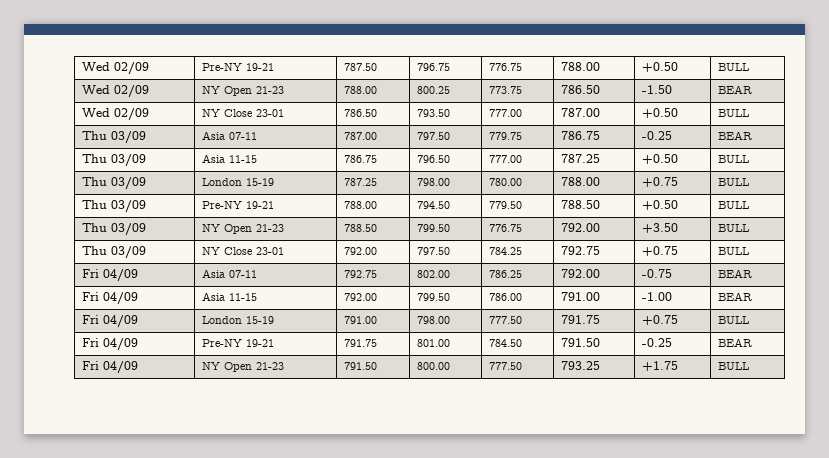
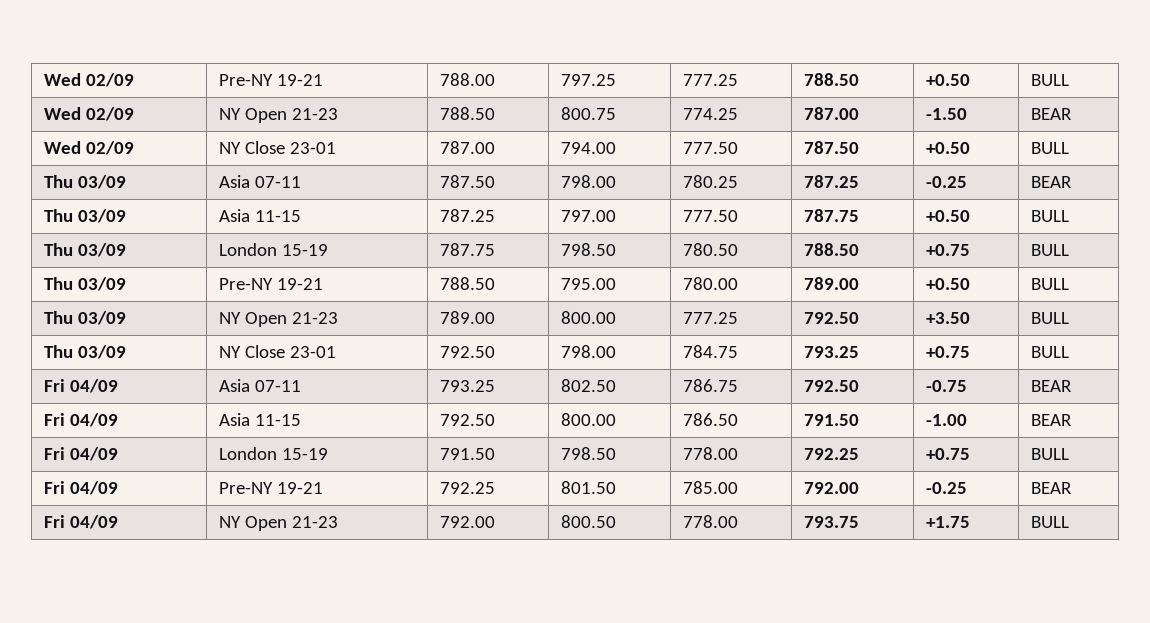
- Wed 02/09 | Pre-NY 19-21 | 787.50 | 796.75 | 776.75 | 788.00 | +0.50 | BULL
+ Wed 02/09 | Pre-NY 19-21 | 788.00 | 797.25 | 777.25 | 788.50 | +0.50 | BULL
- Wed 02/09 | NY Open 21-23 | 788.00 | 800.25 | 773.75 | 786.50 | -1.50 | BEAR
+ Wed 02/09 | NY Open 21-23 | 788.50 | 800.75 | 774.25 | 787.00 | -1.50 | BEAR
- Wed 02/09 | NY Close 23-01 | 786.50 | 793.50 | 777.00 | 787.00 | +0.50 | BULL
+ Wed 02/09 | NY Close 23-01 | 787.00 | 794.00 | 777.50 | 787.50 | +0.50 | BULL
- Thu 03/09 | Asia 07-11 | 787.00 | 797.50 | 779.75 | 786.75 | -0.25 | BEAR
+ Thu 03/09 | Asia 07-11 | 787.50 | 798.00 | 780.25 | 787.25 | -0.25 | BEAR
- Thu 03/09 | Asia 11-15 | 786.75 | 796.50 | 777.00 | 787.25 | +0.50 | BULL
+ Thu 03/09 | Asia 11-15 | 787.25 | 797.00 | 777.50 | 787.75 | +0.50 | BULL
- Thu 03/09 | London 15-19 | 787.25 | 798.00 | 780.00 | 788.00 | +0.75 | BULL
+ Thu 03/09 | London 15-19 | 787.75 | 798.50 | 780.50 | 788.50 | +0.75 | BULL
- Thu 03/09 | Pre-NY 19-21 | 788.00 | 794.50 | 779.50 | 788.50 | +0.50 | BULL
+ Thu 03/09 | Pre-NY 19-21 | 788.50 | 795.00 | 780.00 | 789.00 | +0.50 | BULL
- Thu 03/09 | NY Open 21-23 | 788.50 | 799.50 | 776.75 | 792.00 | +3.50 | BULL
+ Thu 03/09 | NY Open 21-23 | 789.00 | 800.00 | 777.25 | 792.50 | +3.50 | BULL
- Thu 03/09 | NY Close 23-01 | 792.00 | 797.50 | 784.25 | 792.75 | +0.75 | BULL
+ Thu 03/09 | NY Close 23-01 | 792.50 | 798.00 | 784.75 | 793.25 | +0.75 | BULL
- Fri 04/09 | Asia 07-11 | 792.75 | 802.00 | 786.25 | 792.00 | -0.75 | BEAR
+ Fri 04/09 | Asia 07-11 | 793.25 | 802.50 | 786.75 | 792.50 | -0.75 | BEAR
- Fri 04/09 | Asia 11-15 | 792.00 | 799.50 | 786.00 | 791.00 | -1.00 | BEAR
+ Fri 04/09 | Asia 11-15 | 792.50 | 800.00 | 786.50 | 791.50 | -1.00 | BEAR
- Fri 04/09 | London 15-19 | 791.00 | 798.00 | 777.50 | 791.75 | +0.75 | BULL
+ Fri 04/09 | London 15-19 | 791.50 | 798.50 | 778.00 | 792.25 | +0.75 | BULL
- Fri 04/09 | Pre-NY 19-21 | 791.75 | 801.00 | 784.50 | 791.50 | -0.25 | BEAR
+ Fri 04/09 | Pre-NY 19-21 | 792.25 | 801.50 | 785.00 | 792.00 | -0.25 | BEAR
- Fri 04/09 | NY Open 21-23 | 791.50 | 800.00 | 777.50 | 793.25 | +1.75 | BULL
+ Fri 04/09 | NY Open 21-23 | 792.00 | 800.50 | 778.00 | 793.75 | +1.75 | BULL

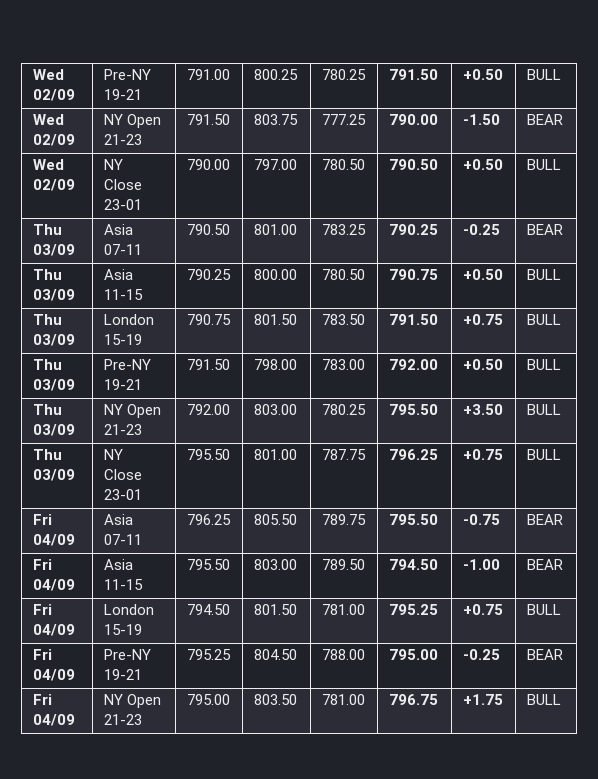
- Wed 02/09 | Pre-NY 19-21 | 788.00 | 797.25 | 777.25 | 788.50 | +0.50 | BULL
+ Wed 02/09 | Pre-NY 19-21 | 791.00 | 800.25 | 780.25 | 791.50 | +0.50 | BULL
- Wed 02/09 | NY Open 21-23 | 788.50 | 800.75 | 774.25 | 787.00 | -1.50 | BEAR
+ Wed 02/09 | NY Open 21-23 | 791.50 | 803.75 | 777.25 | 790.00 | -1.50 | BEAR
- Wed 02/09 | NY Close 23-01 | 787.00 | 794.00 | 777.50 | 787.50 | +0.50 | BULL
+ Wed 02/09 | NY Close 23-01 | 790.00 | 797.00 | 780.50 | 790.50 | +0.50 | BULL
- Thu 03/09 | Asia 07-11 | 787.50 | 798.00 | 780.25 | 787.25 | -0.25 | BEAR
+ Thu 03/09 | Asia 07-11 | 790.50 | 801.00 | 783.25 | 790.25 | -0.25 | BEAR
- Thu 03/09 | Asia 11-15 | 787.25 | 797.00 | 777.50 | 787.75 | +0.50 | BULL
+ Thu 03/09 | Asia 11-15 | 790.25 | 800.00 | 780.50 | 790.75 | +0.50 | BULL
- Thu 03/09 | London 15-19 | 787.75 | 798.50 | 780.50 | 788.50 | +0.75 | BULL
+ Thu 03/09 | London 15-19 | 790.75 | 801.50 | 783.50 | 791.50 | +0.75 | BULL
- Thu 03/09 | Pre-NY 19-21 | 788.50 | 795.00 | 780.00 | 789.00 | +0.50 | BULL
+ Thu 03/09 | Pre-NY 19-21 | 791.50 | 798.00 | 783.00 | 792.00 | +0.50 | BULL
- Thu 03/09 | NY Open 21-23 | 789.00 | 800.00 | 777.25 | 792.50 | +3.50 | BULL
+ Thu 03/09 | NY Open 21-23 | 792.00 | 803.00 | 780.25 | 795.50 | +3.50 | BULL
- Thu 03/09 | NY Close 23-01 | 792.50 | 798.00 | 784.75 | 793.25 | +0.75 | BULL
+ Thu 03/09 | NY Close 23-01 | 795.50 | 801.00 | 787.75 | 796.25 | +0.75 | BULL
- Fri 04/09 | Asia 07-11 | 793.25 | 802.50 | 786.75 | 792.50 | -0.75 | BEAR
+ Fri 04/09 | Asia 07-11 | 796.25 | 805.50 | 789.75 | 795.50 | -0.75 | BEAR
- Fri 04/09 | Asia 11-15 | 792.50 | 800.00 | 786.50 | 791.50 | -1.00 | BEAR
+ Fri 04/09 | Asia 11-15 | 795.50 | 803.00 | 789.50 | 794.50 | -1.00 | BEAR
- Fri 04/09 | London 15-19 | 791.50 | 798.50 | 778.00 | 792.25 | +0.75 | BULL
+ Fri 04/09 | London 15-19 | 794.50 | 801.50 | 781.00 | 795.25 | +0.75 | BULL
- Fri 04/09 | Pre-NY 19-21 | 792.25 | 801.50 | 785.00 | 792.00 | -0.25 | BEAR
+ Fri 04/09 | Pre-NY 19-21 | 795.25 | 804.50 | 788.00 | 795.00 | -0.25 | BEAR
- Fri 04/09 | NY Open 21-23 | 792.00 | 800.50 | 778.00 | 793.75 | +1.75 | BULL
+ Fri 04/09 | NY Open 21-23 | 795.00 | 803.50 | 781.00 | 796.75 | +1.75 | BULL

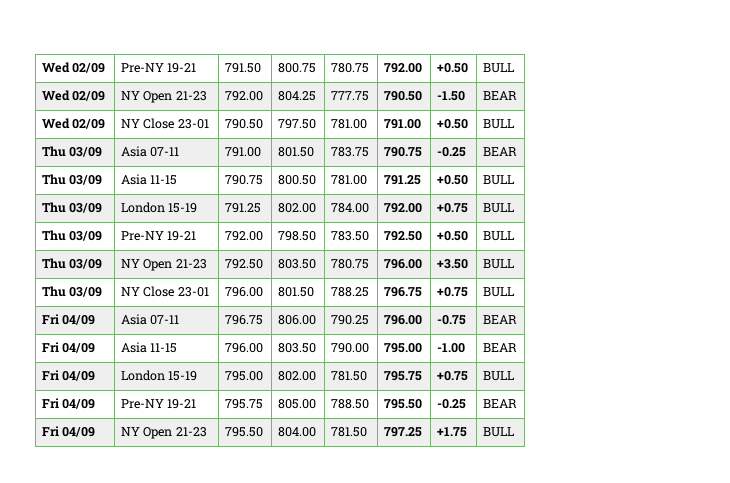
- Wed 02/09 | Pre-NY 19-21 | 791.00 | 800.25 | 780.25 | 791.50 | +0.50 | BULL
+ Wed 02/09 | Pre-NY 19-21 | 791.50 | 800.75 | 780.75 | 792.00 | +0.50 | BULL
- Wed 02/09 | NY Open 21-23 | 791.50 | 803.75 | 777.25 | 790.00 | -1.50 | BEAR
+ Wed 02/09 | NY Open 21-23 | 792.00 | 804.25 | 777.75 | 790.50 | -1.50 | BEAR
- Wed 02/09 | NY Close 23-01 | 790.00 | 797.00 | 780.50 | 790.50 | +0.50 | BULL
+ Wed 02/09 | NY Close 23-01 | 790.50 | 797.50 | 781.00 | 791.00 | +0.50 | BULL
- Thu 03/09 | Asia 07-11 | 790.50 | 801.00 | 783.25 | 790.25 | -0.25 | BEAR
+ Thu 03/09 | Asia 07-11 | 791.00 | 801.50 | 783.75 | 790.75 | -0.25 | BEAR
- Thu 03/09 | Asia 11-15 | 790.25 | 800.00 | 780.50 | 790.75 | +0.50 | BULL
+ Thu 03/09 | Asia 11-15 | 790.75 | 800.50 | 781.00 | 791.25 | +0.50 | BULL
- Thu 03/09 | London 15-19 | 790.75 | 801.50 | 783.50 | 791.50 | +0.75 | BULL
+ Thu 03/09 | London 15-19 | 791.25 | 802.00 | 784.00 | 792.00 | +0.75 | BULL
- Thu 03/09 | Pre-NY 19-21 | 791.50 | 798.00 | 783.00 | 792.00 | +0.50 | BULL
+ Thu 03/09 | Pre-NY 19-21 | 792.00 | 798.50 | 783.50 | 792.50 | +0.50 | BULL
- Thu 03/09 | NY Open 21-23 | 792.00 | 803.00 | 780.25 | 795.50 | +3.50 | BULL
+ Thu 03/09 | NY Open 21-23 | 792.50 | 803.50 | 780.75 | 796.00 | +3.50 | BULL
- Thu 03/09 | NY Close 23-01 | 795.50 | 801.00 | 787.75 | 796.25 | +0.75 | BULL
+ Thu 03/09 | NY Close 23-01 | 796.00 | 801.50 | 788.25 | 796.75 | +0.75 | BULL
- Fri 04/09 | Asia 07-11 | 796.25 | 805.50 | 789.75 | 795.50 | -0.75 | BEAR
+ Fri 04/09 | Asia 07-11 | 796.75 | 806.00 | 790.25 | 796.00 | -0.75 | BEAR
- Fri 04/09 | Asia 11-15 | 795.50 | 803.00 | 789.50 | 794.50 | -1.00 | BEAR
+ Fri 04/09 | Asia 11-15 | 796.00 | 803.50 | 790.00 | 795.00 | -1.00 | BEAR
- Fri 04/09 | London 15-19 | 794.50 | 801.50 | 781.00 | 795.25 | +0.75 | BULL
+ Fri 04/09 | London 15-19 | 795.00 | 802.00 | 781.50 | 795.75 | +0.75 | BULL
- Fri 04/09 | Pre-NY 19-21 | 795.25 | 804.50 | 788.00 | 795.00 | -0.25 | BEAR
+ Fri 04/09 | Pre-NY 19-21 | 795.75 | 805.00 | 788.50 | 795.50 | -0.25 | BEAR
- Fri 04/09 | NY Open 21-23 | 795.00 | 803.50 | 781.00 | 796.75 | +1.75 | BULL
+ Fri 04/09 | NY Open 21-23 | 795.50 | 804.00 | 781.50 | 797.25 | +1.75 | BULL

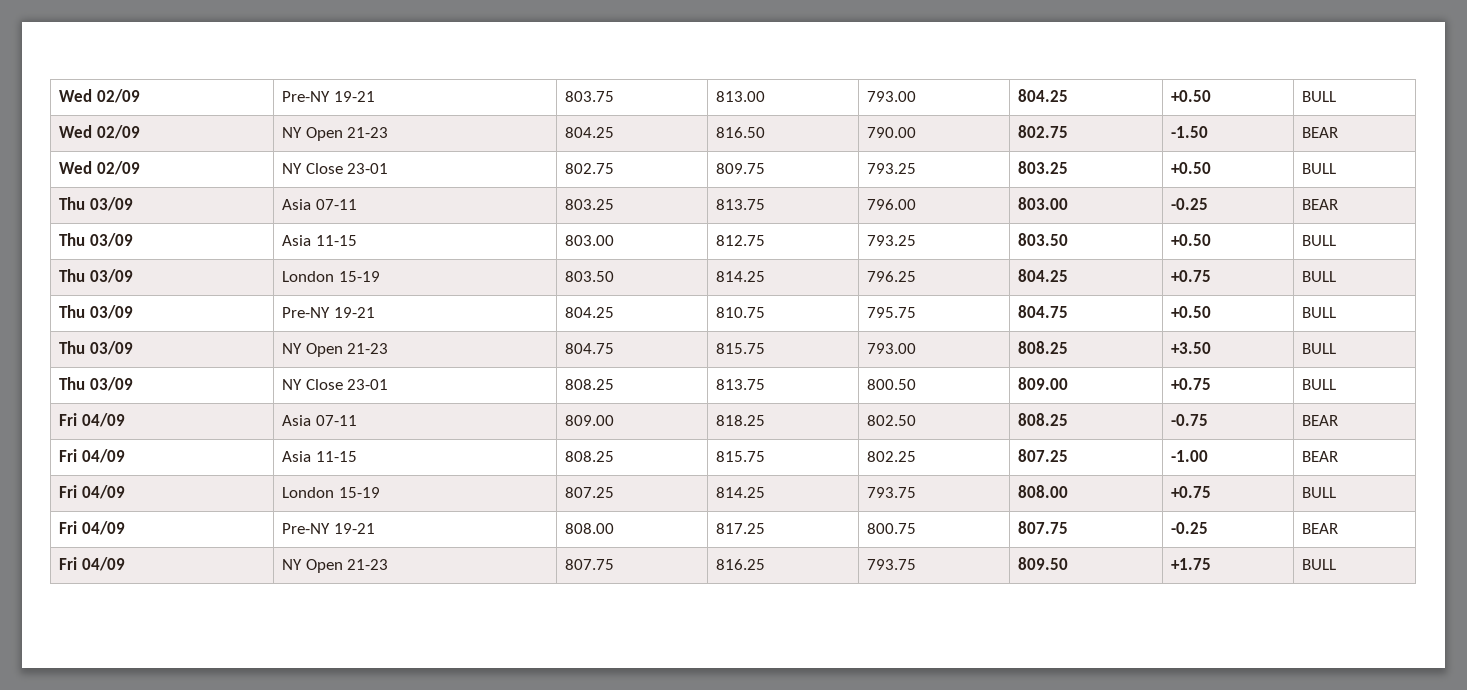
- Wed 02/09 | Pre-NY 19-21 | 791.50 | 800.75 | 780.75 | 792.00 | +0.50 | BULL
+ Wed 02/09 | Pre-NY 19-21 | 803.75 | 813.00 | 793.00 | 804.25 | +0.50 | BULL
- Wed 02/09 | NY Open 21-23 | 792.00 | 804.25 | 777.75 | 790.50 | -1.50 | BEAR
+ Wed 02/09 | NY Open 21-23 | 804.25 | 816.50 | 790.00 | 802.75 | -1.50 | BEAR
- Wed 02/09 | NY Close 23-01 | 790.50 | 797.50 | 781.00 | 791.00 | +0.50 | BULL
+ Wed 02/09 | NY Close 23-01 | 802.75 | 809.75 | 793.25 | 803.25 | +0.50 | BULL
- Thu 03/09 | Asia 07-11 | 791.00 | 801.50 | 783.75 | 790.75 | -0.25 | BEAR
+ Thu 03/09 | Asia 07-11 | 803.25 | 813.75 | 796.00 | 803.00 | -0.25 | BEAR
- Thu 03/09 | Asia 11-15 | 790.75 | 800.50 | 781.00 | 791.25 | +0.50 | BULL
+ Thu 03/09 | Asia 11-15 | 803.00 | 812.75 | 793.25 | 803.50 | +0.50 | BULL
- Thu 03/09 | London 15-19 | 791.25 | 802.00 | 784.00 | 792.00 | +0.75 | BULL
+ Thu 03/09 | London 15-19 | 803.50 | 814.25 | 796.25 | 804.25 | +0.75 | BULL
- Thu 03/09 | Pre-NY 19-21 | 792.00 | 798.50 | 783.50 | 792.50 | +0.50 | BULL
+ Thu 03/09 | Pre-NY 19-21 | 804.25 | 810.75 | 795.75 | 804.75 | +0.50 | BULL
- Thu 03/09 | NY Open 21-23 | 792.50 | 803.50 | 780.75 | 796.00 | +3.50 | BULL
+ Thu 03/09 | NY Open 21-23 | 804.75 | 815.75 | 793.00 | 808.25 | +3.50 | BULL
- Thu 03/09 | NY Close 23-01 | 796.00 | 801.50 | 788.25 | 796.75 | +0.75 | BULL
+ Thu 03/09 | NY Close 23-01 | 808.25 | 813.75 | 800.50 | 809.00 | +0.75 | BULL
- Fri 04/09 | Asia 07-11 | 796.75 | 806.00 | 790.25 | 796.00 | -0.75 | BEAR
+ Fri 04/09 | Asia 07-11 | 809.00 | 818.25 | 802.50 | 808.25 | -0.75 | BEAR
- Fri 04/09 | Asia 11-15 | 796.00 | 803.50 | 790.00 | 795.00 | -1.00 | BEAR
+ Fri 04/09 | Asia 11-15 | 808.25 | 815.75 | 802.25 | 807.25 | -1.00 | BEAR
- Fri 04/09 | London 15-19 | 795.00 | 802.00 | 781.50 | 795.75 | +0.75 | BULL
+ Fri 04/09 | London 15-19 | 807.25 | 814.25 | 793.75 | 808.00 | +0.75 | BULL
- Fri 04/09 | Pre-NY 19-21 | 795.75 | 805.00 | 788.50 | 795.50 | -0.25 | BEAR
+ Fri 04/09 | Pre-NY 19-21 | 808.00 | 817.25 | 800.75 | 807.75 | -0.25 | BEAR
- Fri 04/09 | NY Open 21-23 | 795.50 | 804.00 | 781.50 | 797.25 | +1.75 | BULL
+ Fri 04/09 | NY Open 21-23 | 807.75 | 816.25 | 793.75 | 809.50 | +1.75 | BULL

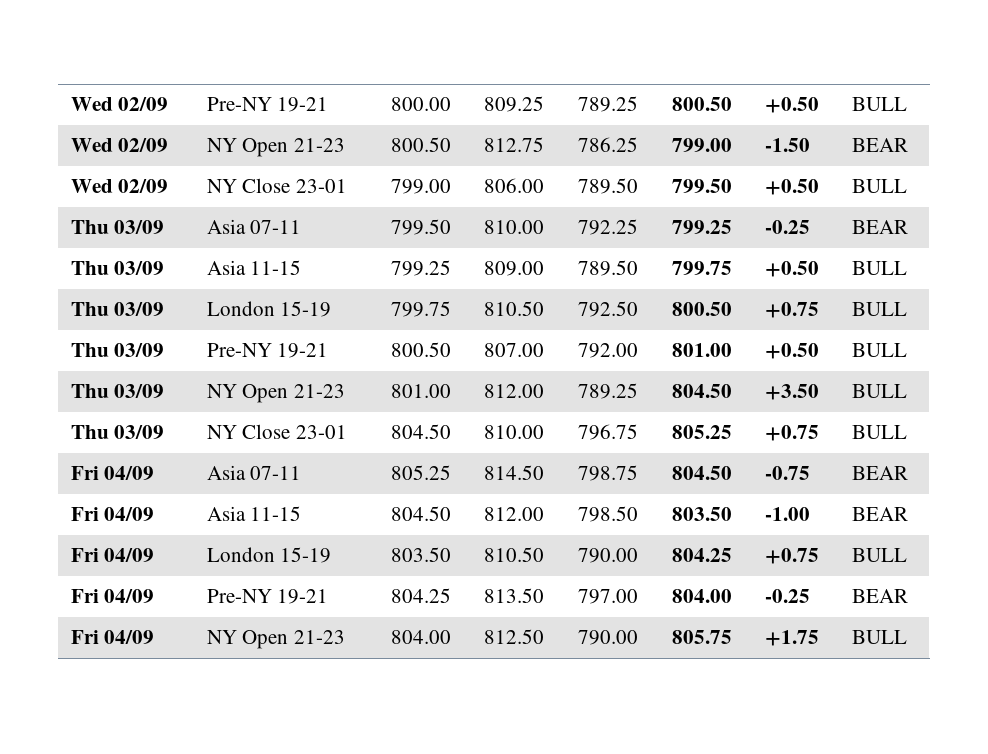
- Wed 02/09 | Pre-NY 19-21 | 803.75 | 813.00 | 793.00 | 804.25 | +0.50 | BULL
+ Wed 02/09 | Pre-NY 19-21 | 800.00 | 809.25 | 789.25 | 800.50 | +0.50 | BULL
- Wed 02/09 | NY Open 21-23 | 804.25 | 816.50 | 790.00 | 802.75 | -1.50 | BEAR
+ Wed 02/09 | NY Open 21-23 | 800.50 | 812.75 | 786.25 | 799.00 | -1.50 | BEAR
- Wed 02/09 | NY Close 23-01 | 802.75 | 809.75 | 793.25 | 803.25 | +0.50 | BULL
+ Wed 02/09 | NY Close 23-01 | 799.00 | 806.00 | 789.50 | 799.50 | +0.50 | BULL
- Thu 03/09 | Asia 07-11 | 803.25 | 813.75 | 796.00 | 803.00 | -0.25 | BEAR
+ Thu 03/09 | Asia 07-11 | 799.50 | 810.00 | 792.25 | 799.25 | -0.25 | BEAR
- Thu 03/09 | Asia 11-15 | 803.00 | 812.75 | 793.25 | 803.50 | +0.50 | BULL
+ Thu 03/09 | Asia 11-15 | 799.25 | 809.00 | 789.50 | 799.75 | +0.50 | BULL
- Thu 03/09 | London 15-19 | 803.50 | 814.25 | 796.25 | 804.25 | +0.75 | BULL
+ Thu 03/09 | London 15-19 | 799.75 | 810.50 | 792.50 | 800.50 | +0.75 | BULL
- Thu 03/09 | Pre-NY 19-21 | 804.25 | 810.75 | 795.75 | 804.75 | +0.50 | BULL
+ Thu 03/09 | Pre-NY 19-21 | 800.50 | 807.00 | 792.00 | 801.00 | +0.50 | BULL
- Thu 03/09 | NY Open 21-23 | 804.75 | 815.75 | 793.00 | 808.25 | +3.50 | BULL
+ Thu 03/09 | NY Open 21-23 | 801.00 | 812.00 | 789.25 | 804.50 | +3.50 | BULL
- Thu 03/09 | NY Close 23-01 | 808.25 | 813.75 | 800.50 | 809.00 | +0.75 | BULL
+ Thu 03/09 | NY Close 23-01 | 804.50 | 810.00 | 796.75 | 805.25 | +0.75 | BULL
- Fri 04/09 | Asia 07-11 | 809.00 | 818.25 | 802.50 | 808.25 | -0.75 | BEAR
+ Fri 04/09 | Asia 07-11 | 805.25 | 814.50 | 798.75 | 804.50 | -0.75 | BEAR
- Fri 04/09 | Asia 11-15 | 808.25 | 815.75 | 802.25 | 807.25 | -1.00 | BEAR
+ Fri 04/09 | Asia 11-15 | 804.50 | 812.00 | 798.50 | 803.50 | -1.00 | BEAR
- Fri 04/09 | London 15-19 | 807.25 | 814.25 | 793.75 | 808.00 | +0.75 | BULL
+ Fri 04/09 | London 15-19 | 803.50 | 810.50 | 790.00 | 804.25 | +0.75 | BULL
- Fri 04/09 | Pre-NY 19-21 | 808.00 | 817.25 | 800.75 | 807.75 | -0.25 | BEAR
+ Fri 04/09 | Pre-NY 19-21 | 804.25 | 813.50 | 797.00 | 804.00 | -0.25 | BEAR
- Fri 04/09 | NY Open 21-23 | 807.75 | 816.25 | 793.75 | 809.50 | +1.75 | BULL
+ Fri 04/09 | NY Open 21-23 | 804.00 | 812.50 | 790.00 | 805.75 | +1.75 | BULL

